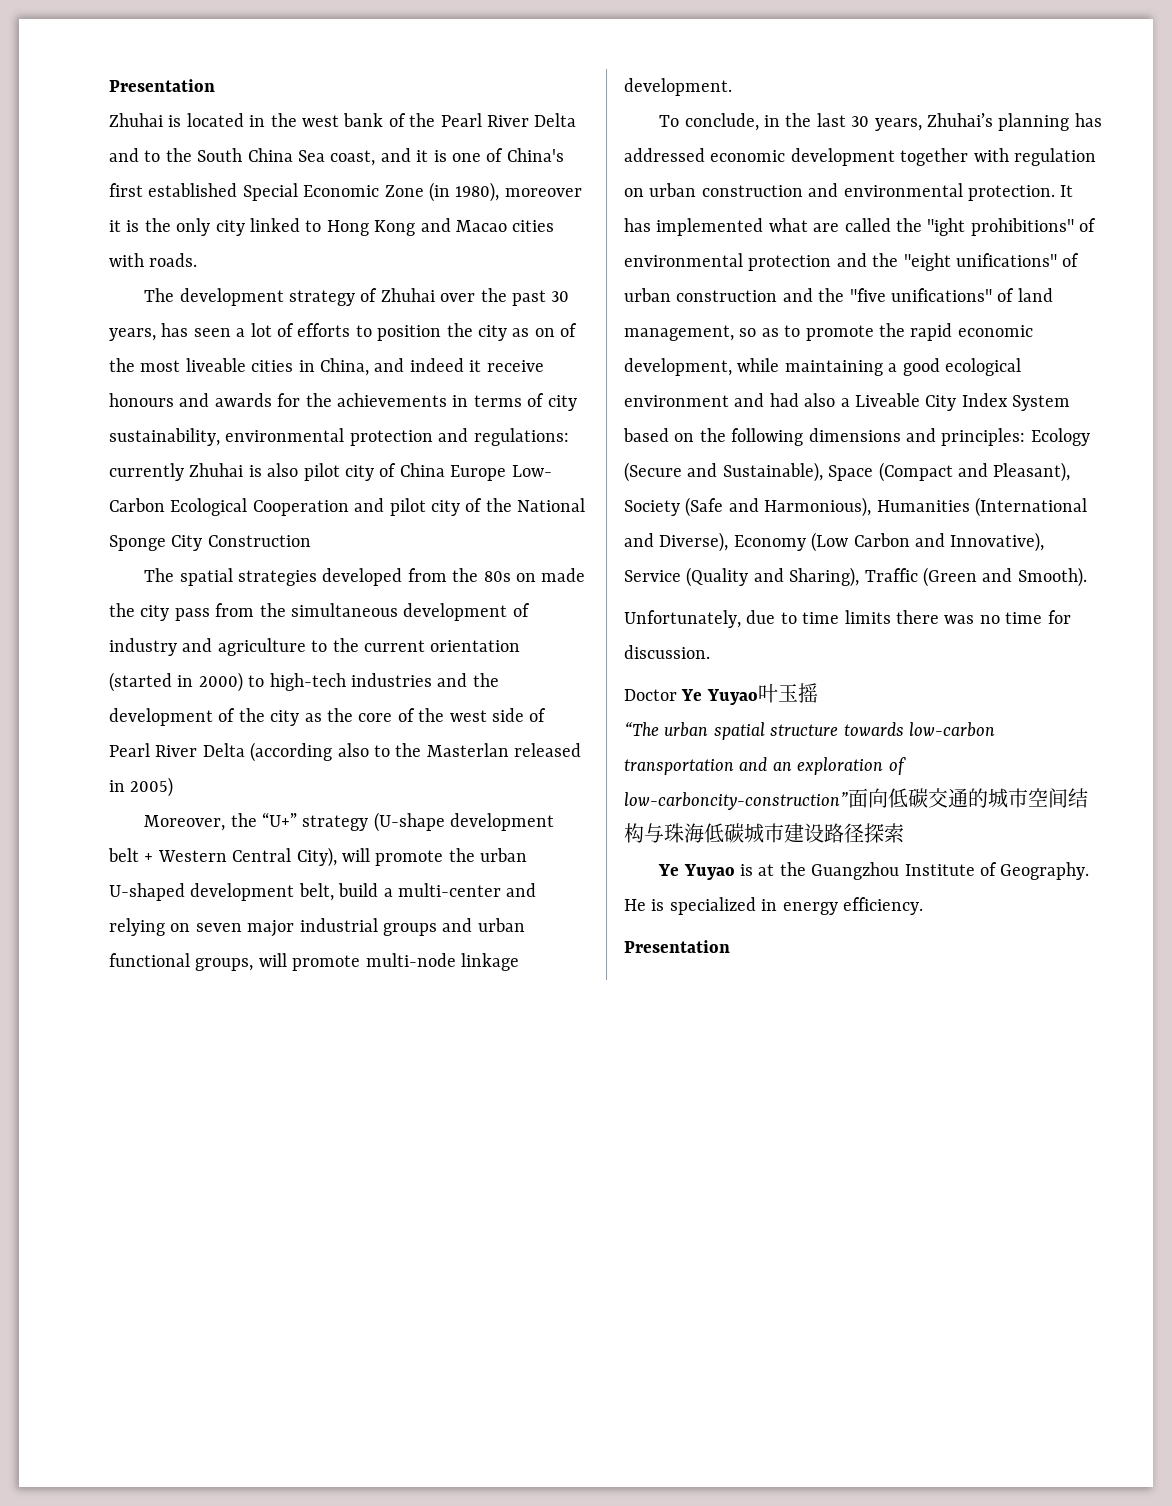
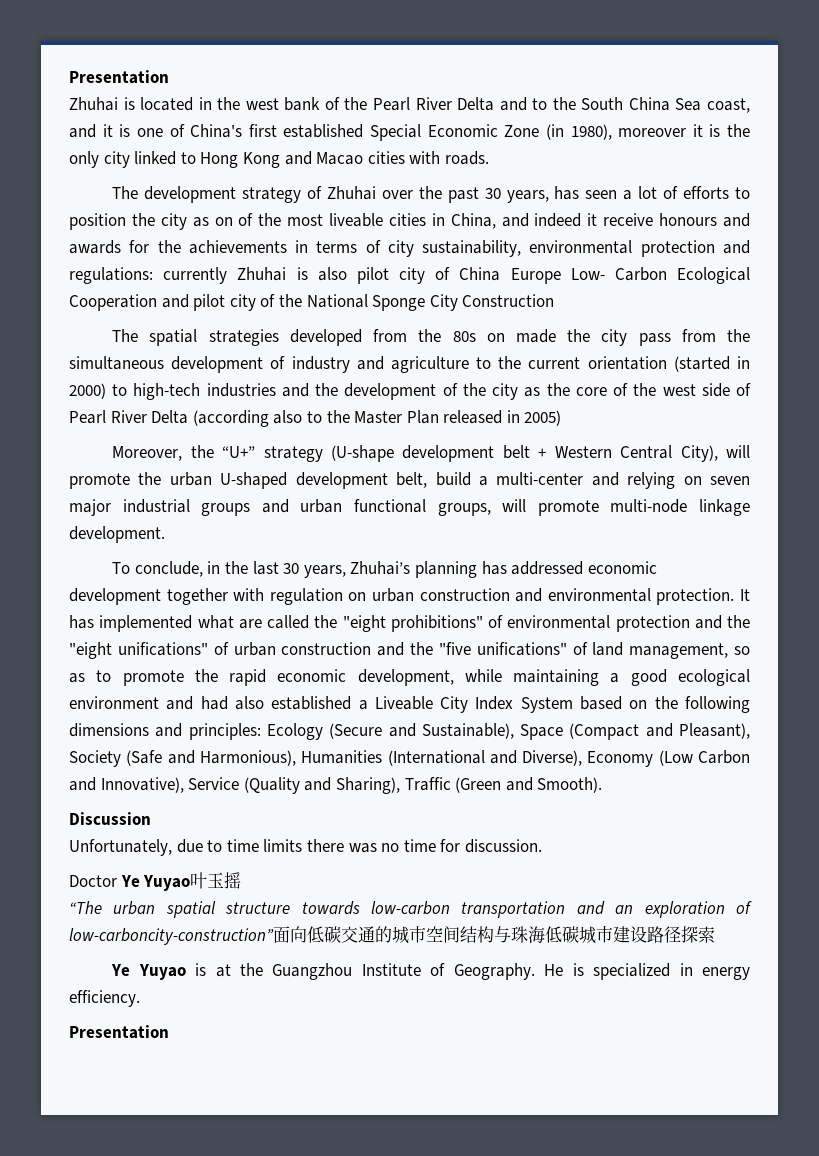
- The spatial strategies developed from the 80s on made the city pass from the simultaneous development of industry and agriculture to the current orientation (started in 2000) to high-tech industries and the development of the city as the core of the west side of Pearl River Delta (according also to the Masterlan released in 2005)
+ The spatial strategies developed from the 80s on made the city pass from the simultaneous development of industry and agriculture to the current orientation (started in 2000) to high-tech industries and the development of the city as the core of the west side of Pearl River Delta (according also to the Master Plan released in 2005)
- It has implemented what are called the "ight prohibitions" of environmental protection and the "eight unifications" of urban construction and the "five unifications" of land management, so as to promote the rapid economic development, while maintaining a good ecological environment and had also a Liveable City Index System based on the following dimensions and principles:
+ It has implemented what are called the "eight prohibitions" of environmental protection and the "eight unifications" of urban construction and the "five unifications" of land management, so as to promote the rapid economic development, while maintaining a good ecological environment and had also established a Liveable City Index System based on the following dimensions and principles:
+ Discussion

